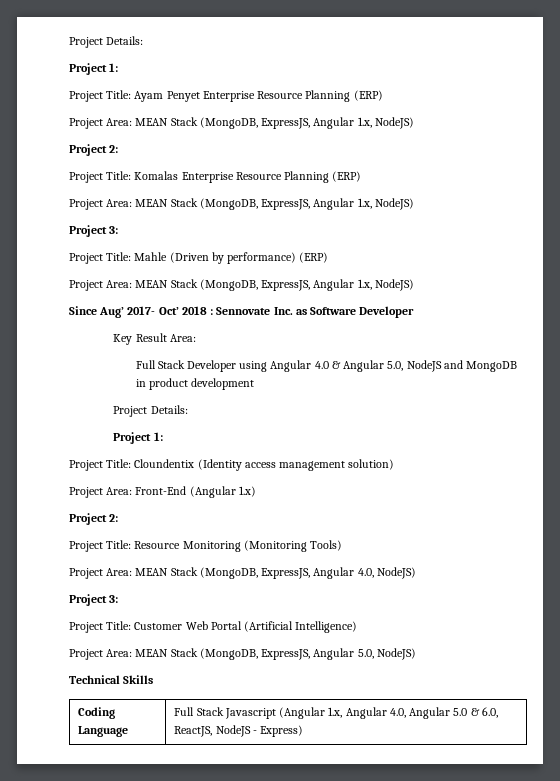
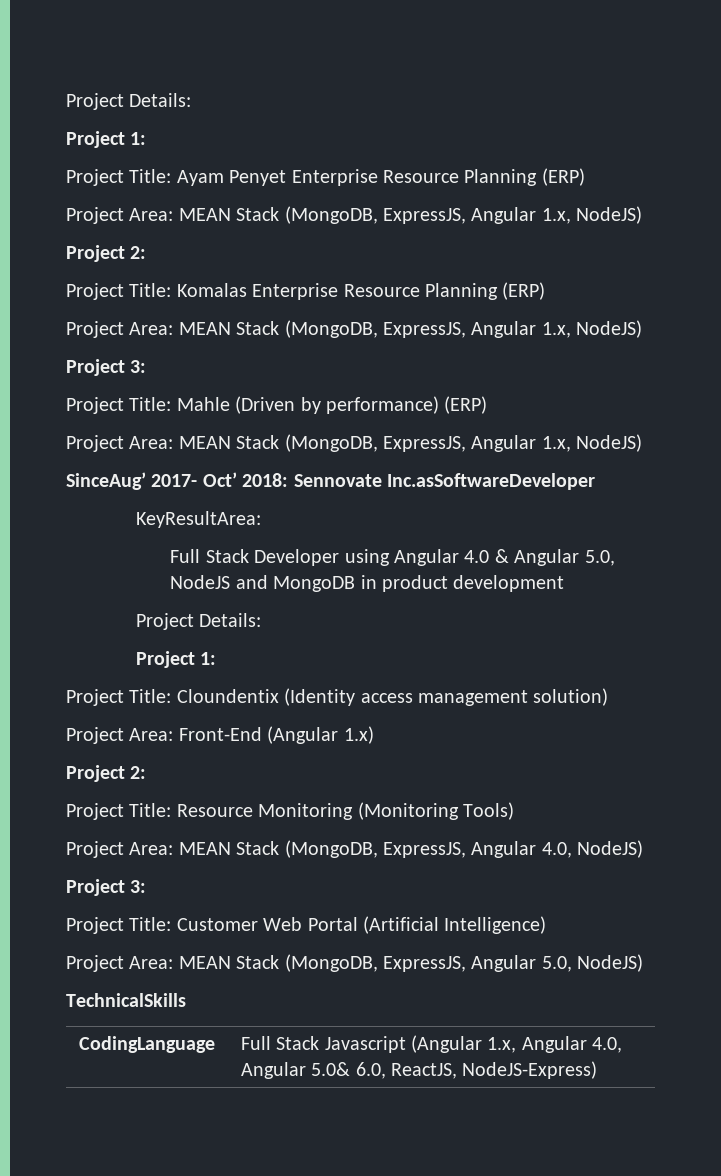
- Since Aug’ 2017- Oct’ 2018 : Sennovate Inc. as Software Developer
- Key Result Area:
+ SinceAug’ 2017- Oct’ 2018: Sennovate Inc.asSoftwareDeveloper
+ KeyResultArea:
- Technical Skills
- Coding Language | Full Stack Javascript (Angular 1.x, Angular 4.0, Angular 5.0 & 6.0, ReactJS, NodeJS - Express)
+ TechnicalSkills
+ CodingLanguage | Full Stack Javascript (Angular 1.x, Angular 4.0, Angular 5.0& 6.0, ReactJS, NodeJS-Express)

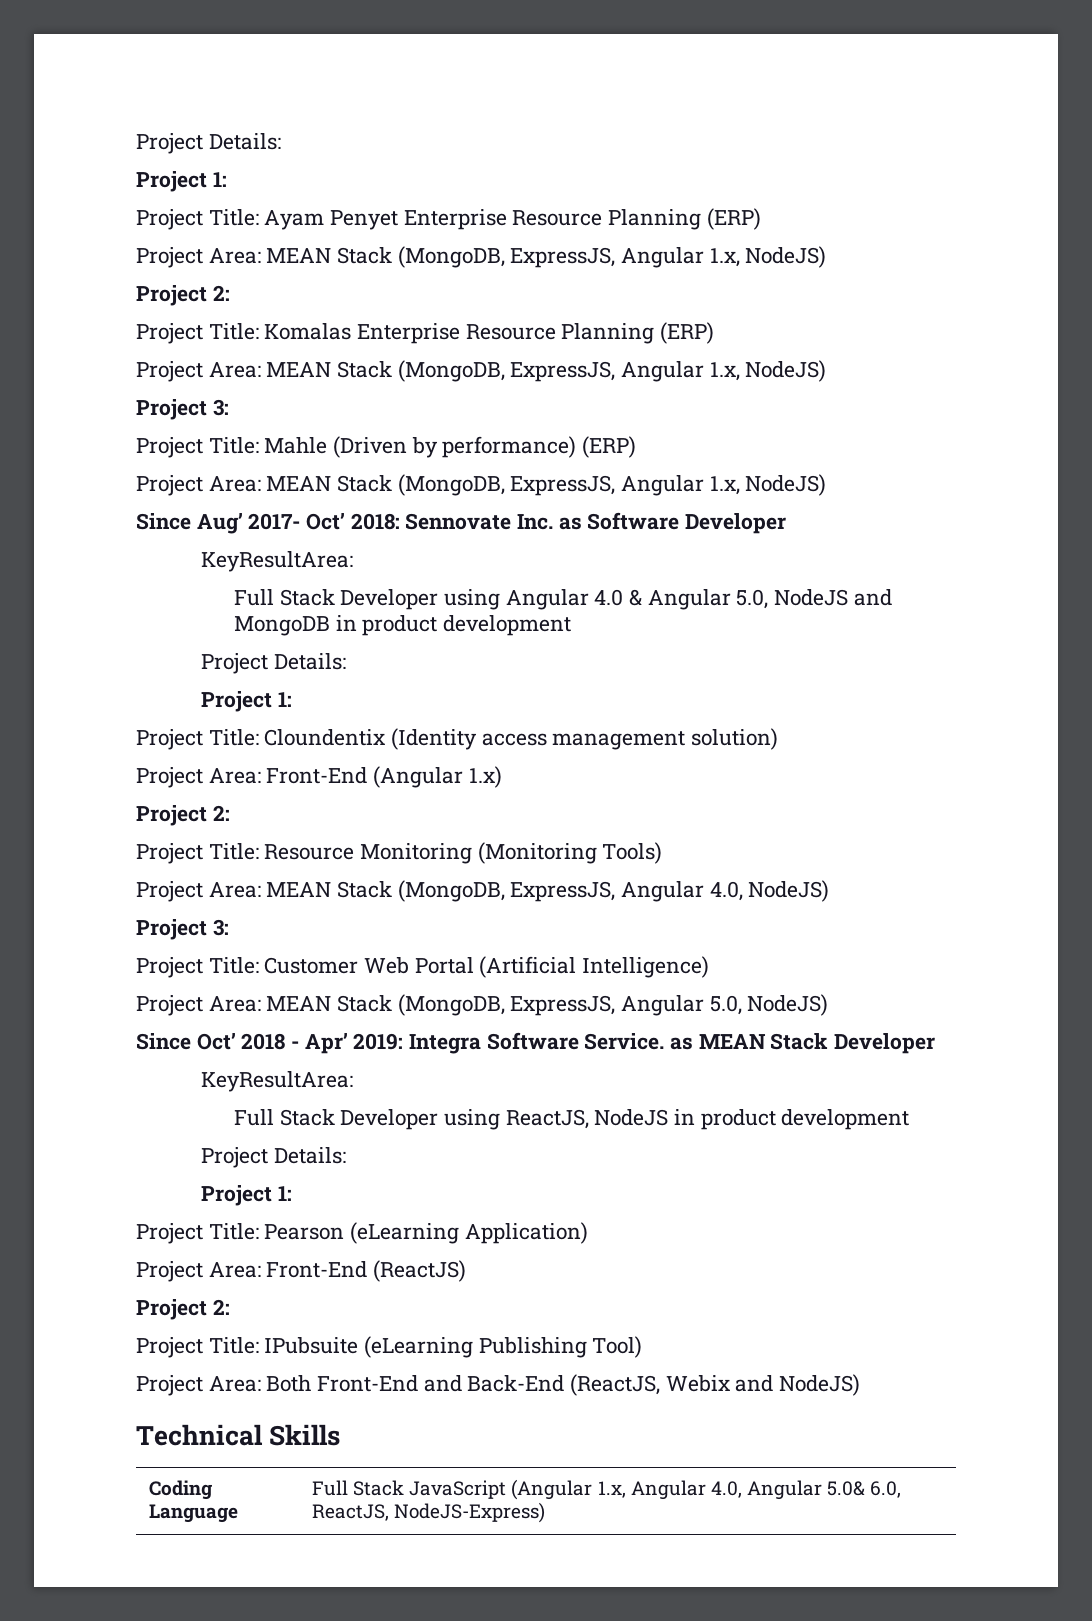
- SinceAug’ 2017- Oct’ 2018: Sennovate Inc.asSoftwareDeveloper
+ Since Aug’ 2017- Oct’ 2018: Sennovate Inc. as Software Developer
- TechnicalSkills
- CodingLanguage | Full Stack Javascript (Angular 1.x, Angular 4.0, Angular 5.0& 6.0, ReactJS, NodeJS-Express)
+ Since Oct’ 2018 - Apr’ 2019: Integra Software Service. as MEAN Stack Developer
+ KeyResultArea:
+ Full Stack Developer using ReactJS, NodeJS in product development
+ Project Details:
+ Project 1:
+ Project Title: Pearson (eLearning Application)
+ Project Area: Front-End (ReactJS)
+ Project 2:
+ Project Title: IPubsuite (eLearning Publishing Tool)
+ Project Area: Both Front-End and Back-End (ReactJS, Webix and NodeJS)
+ Technical Skills
+ Coding Language | Full Stack JavaScript (Angular 1.x, Angular 4.0, Angular 5.0& 6.0, ReactJS, NodeJS-Express)

